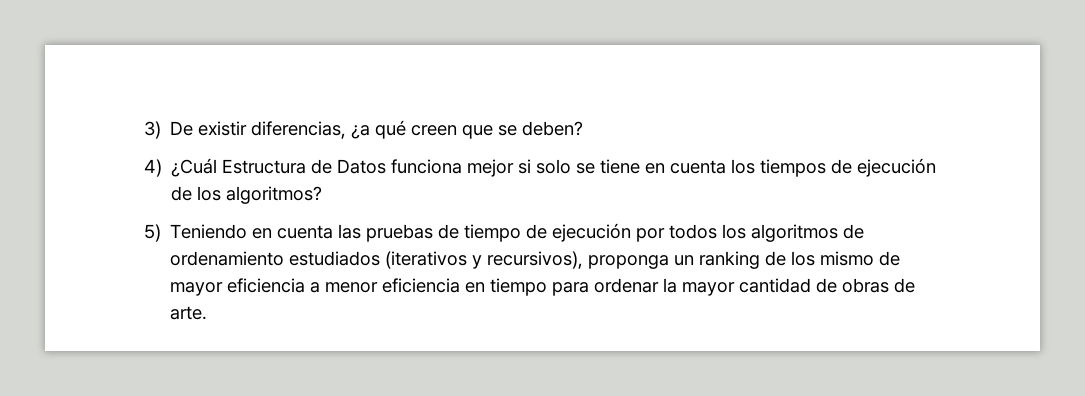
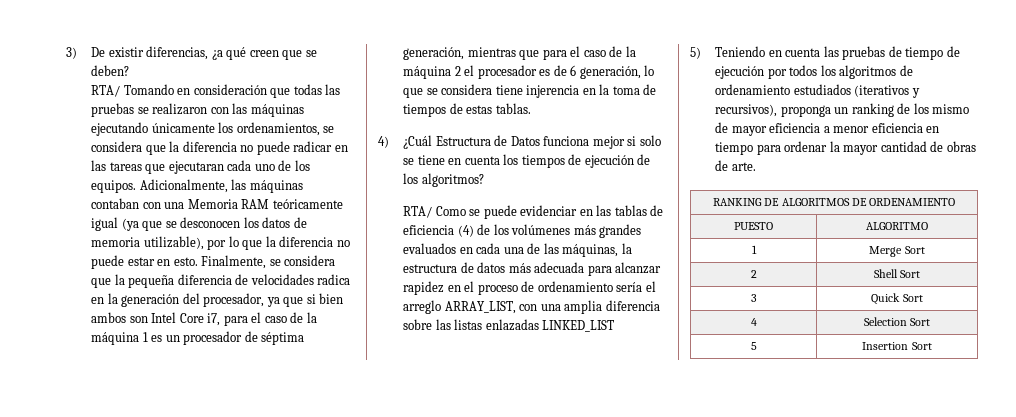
+ RTA/ Tomando en consideración que todas las pruebas se realizaron con las máquinas ejecutando únicamente los ordenamientos, se considera que la diferencia no puede radicar en las tareas que ejecutaran cada uno de los equipos. Adicionalmente, las máquinas contaban con una Memoria RAM teóricamente igual (ya que se desconocen los datos de memoria utilizable), por lo que la diferencia no puede estar en esto. Finalmente, se considera que la pequeña diferencia de velocidades radica en la generación del procesador, ya que si bien ambos son Intel Core i7, para el caso de la máquina 1 es un procesador de séptima generación, mientras que para el caso de la máquina 2 el procesador es de 6 generación, lo que se considera tiene injerencia en la toma de tiempos de estas tablas.
+ RTA/ Como se puede evidenciar en las tablas de eficiencia (4) de los volúmenes más grandes evaluados en cada una de las máquinas, la estructura de datos más adecuada para alcanzar rapidez en el proceso de ordenamiento sería el arreglo ARRAY_LIST, con una amplia diferencia sobre las listas enlazadas LINKED_LIST
+ RANKING DE ALGORITMOS DE ORDENAMIENTO
+ PUESTO | ALGORITMO
+ 1 | Merge Sort
+ 2 | Shell Sort
+ 3 | Quick Sort
+ 4 | Selection Sort
+ 5 | Insertion Sort

